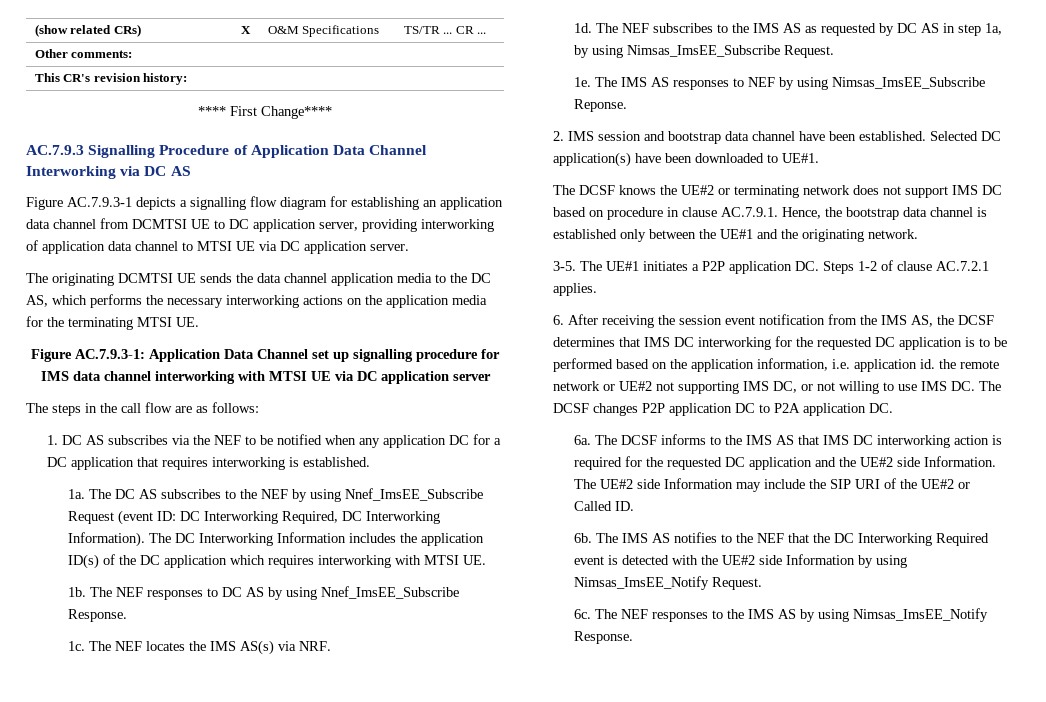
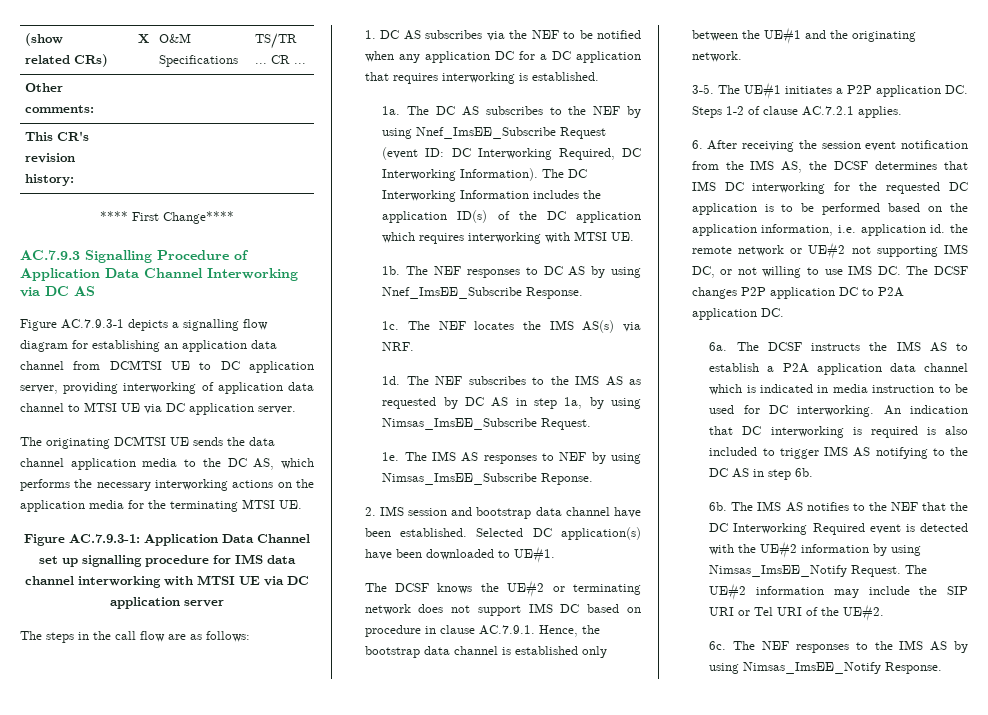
- The DCSF informs to the IMS AS that IMS DC interworking action is required for the requested DC application and the UE#2 side Information. The UE#2 side Information may include the SIP URI of the UE#2 or Called ID.
+ The DCSF instructs the IMS AS to establish a P2A application data channel which is indicated in media instruction to be used for DC interworking. An indication that DC interworking is required is also included to trigger IMS AS notifying to the DC AS in step 6b.
- The IMS AS notifies to the NEF that the DC Interworking Required event is detected with the UE#2 side Information by using Nimsas_ImsEE_Notify Request.
+ The IMS AS notifies to the NEF that the DC Interworking Required event is detected with the UE#2 information by using Nimsas_ImsEE_Notify Request. The UE#2 information may include the SIP URI or Tel URI of the UE#2.

